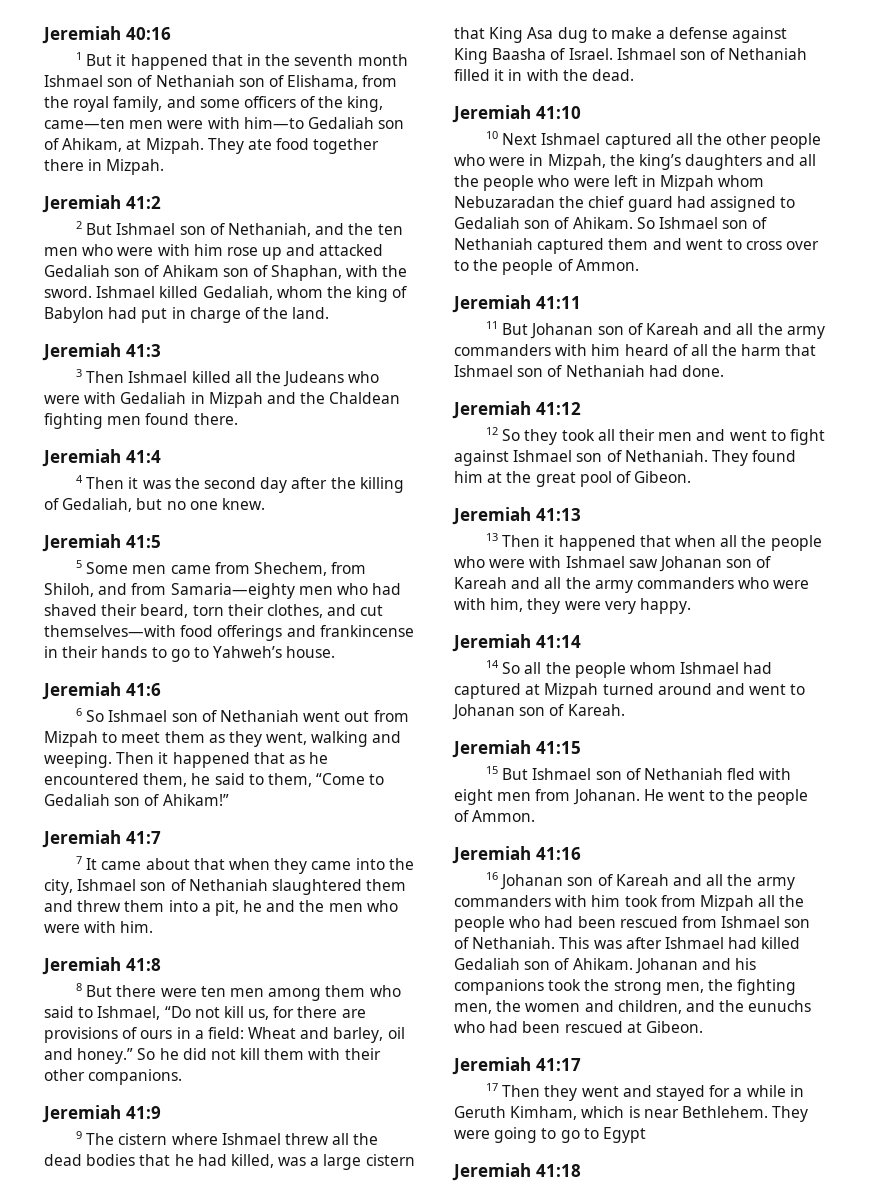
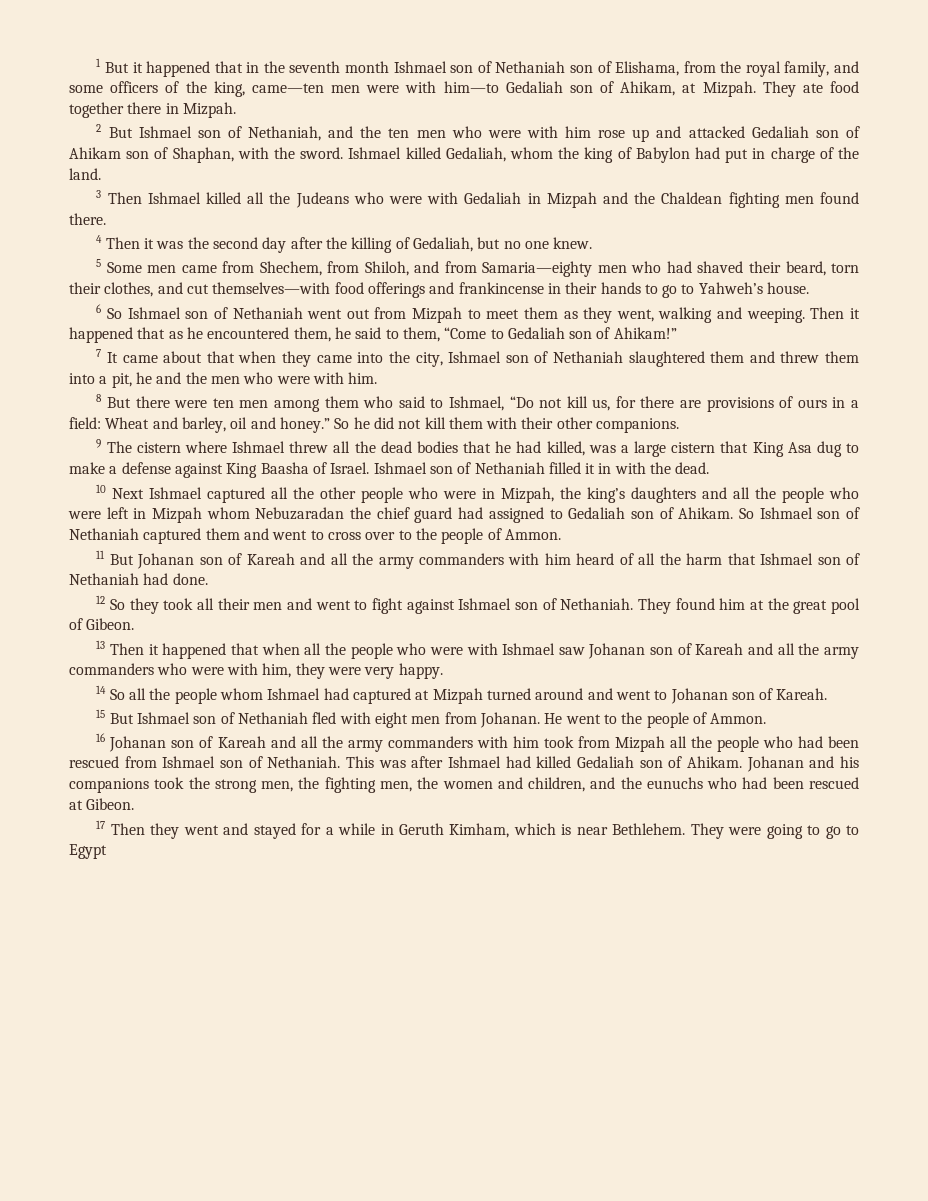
- Jeremiah 40:16
- Jeremiah 41:2
- Jeremiah 41:3
- Jeremiah 41:4
- Jeremiah 41:5
- Jeremiah 41:6
- Jeremiah 41:7
- Jeremiah 41:8
- Jeremiah 41:9
- Jeremiah 41:10
- Jeremiah 41:11
- Jeremiah 41:12
- Jeremiah 41:13
- Jeremiah 41:14
- Jeremiah 41:15
- Jeremiah 41:16
- Jeremiah 41:17
- Jeremiah 41:18

